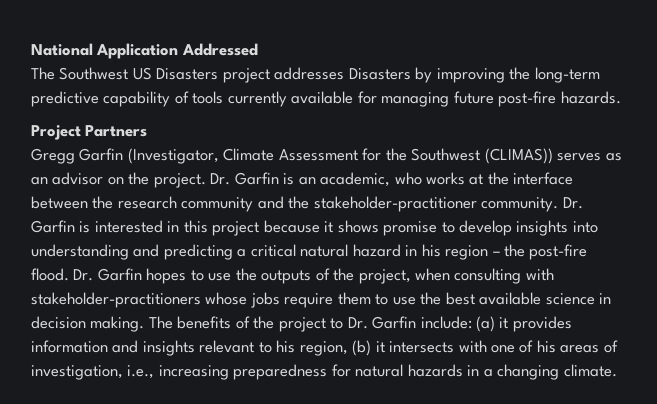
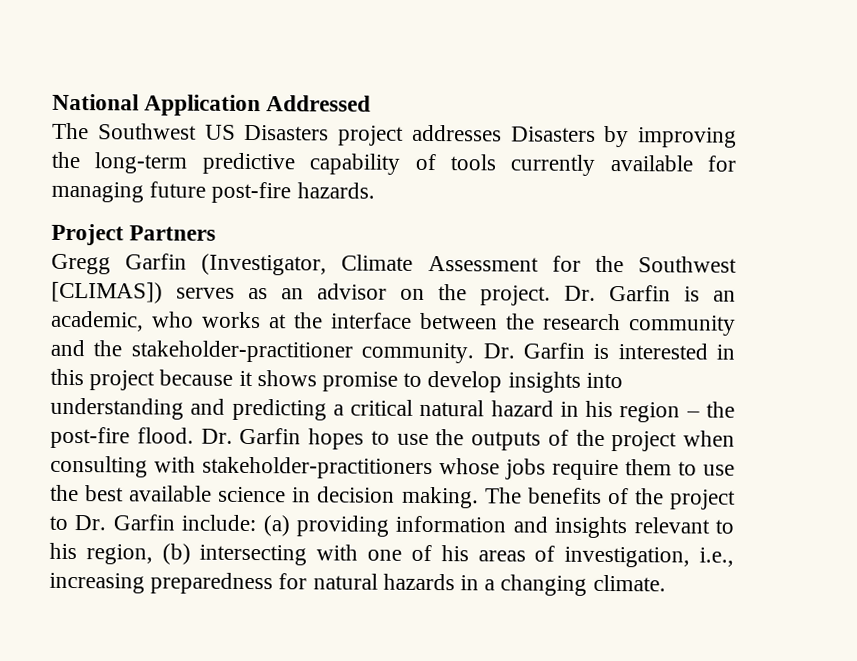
- Gregg Garfin (Investigator, Climate Assessment for the Southwest (CLIMAS)) serves as an advisor on the project.
+ Gregg Garfin (Investigator, Climate Assessment for the Southwest [CLIMAS]) serves as an advisor on the project.
- Dr. Garfin hopes to use the outputs of the project, when consulting with stakeholder-practitioners whose jobs require them to use the best available science in decision making.
+ Dr. Garfin hopes to use the outputs of the project when consulting with stakeholder-practitioners whose jobs require them to use the best available science in decision making.
- The benefits of the project to Dr. Garfin include: (a) it provides information and insights relevant to his region, (b) it intersects with one of his areas of investigation, i.e., increasing preparedness for natural hazards in a changing climate.
+ The benefits of the project to Dr. Garfin include: (a) providing information and insights relevant to his region, (b) intersecting with one of his areas of investigation, i.e., increasing preparedness for natural hazards in a changing climate.

